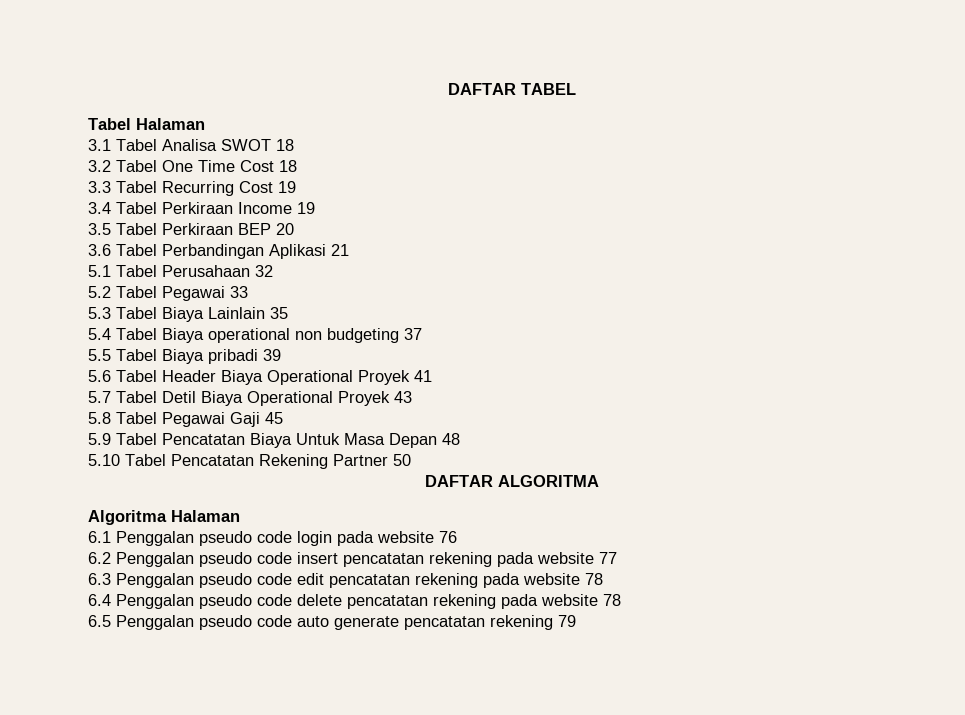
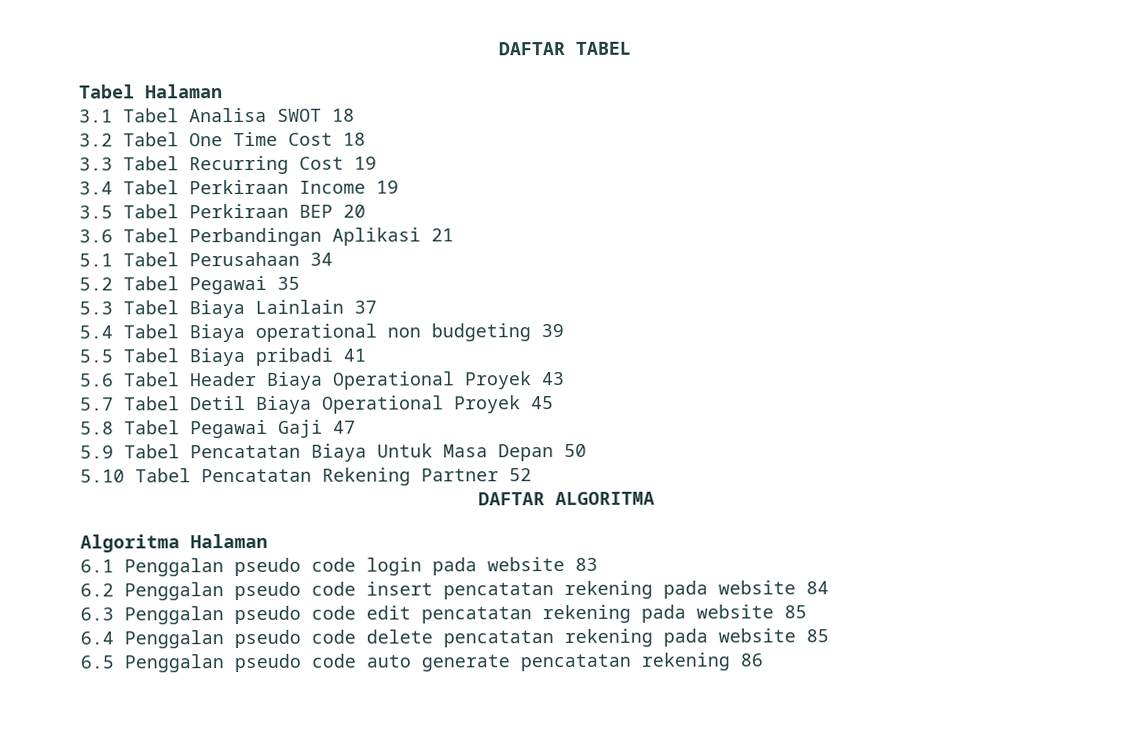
- 5.1 Tabel Perusahaan 32
+ 5.1 Tabel Perusahaan 34
- 5.2 Tabel Pegawai 33
+ 5.2 Tabel Pegawai 35
- 5.3 Tabel Biaya Lainlain 35
+ 5.3 Tabel Biaya Lainlain 37
- 5.4 Tabel Biaya operational non budgeting 37
+ 5.4 Tabel Biaya operational non budgeting 39
- 5.5 Tabel Biaya pribadi 39
+ 5.5 Tabel Biaya pribadi 41
- 5.6 Tabel Header Biaya Operational Proyek 41
+ 5.6 Tabel Header Biaya Operational Proyek 43
- 5.7 Tabel Detil Biaya Operational Proyek 43
+ 5.7 Tabel Detil Biaya Operational Proyek 45
- 5.8 Tabel Pegawai Gaji 45
+ 5.8 Tabel Pegawai Gaji 47
- 5.9 Tabel Pencatatan Biaya Untuk Masa Depan 48
+ 5.9 Tabel Pencatatan Biaya Untuk Masa Depan 50
- 5.10 Tabel Pencatatan Rekening Partner 50
+ 5.10 Tabel Pencatatan Rekening Partner 52
- 6.1 Penggalan pseudo code login pada website 76
+ 6.1 Penggalan pseudo code login pada website 83
- 6.2 Penggalan pseudo code insert pencatatan rekening pada website 77
+ 6.2 Penggalan pseudo code insert pencatatan rekening pada website 84
- 6.3 Penggalan pseudo code edit pencatatan rekening pada website 78
+ 6.3 Penggalan pseudo code edit pencatatan rekening pada website 85
- 6.4 Penggalan pseudo code delete pencatatan rekening pada website 78
+ 6.4 Penggalan pseudo code delete pencatatan rekening pada website 85
- 6.5 Penggalan pseudo code auto generate pencatatan rekening 79
+ 6.5 Penggalan pseudo code auto generate pencatatan rekening 86

